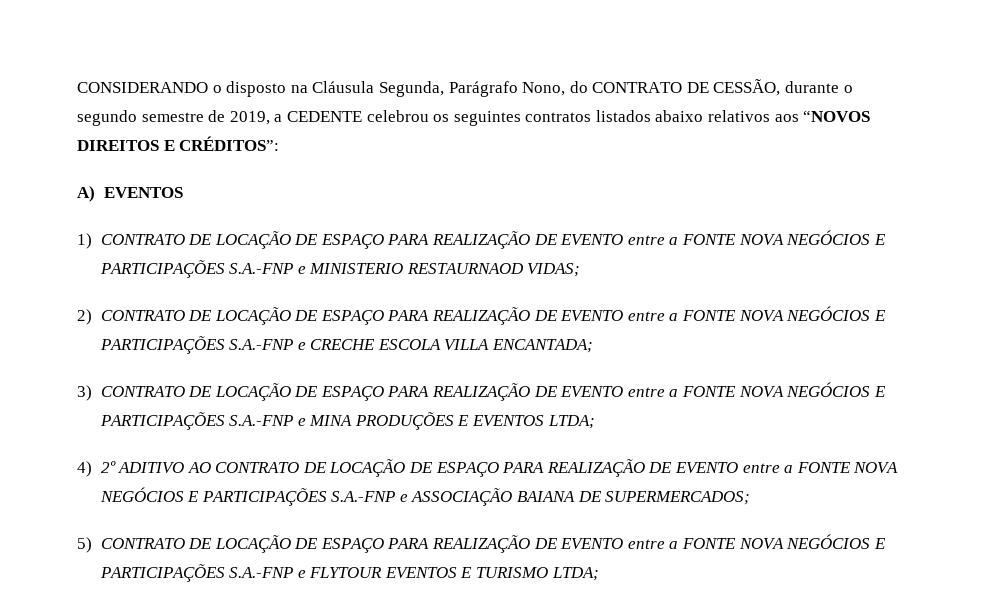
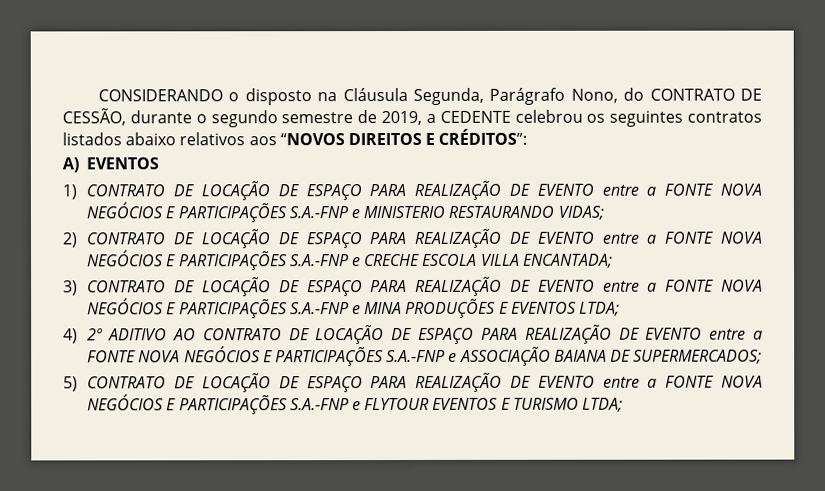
- 1) CONTRATO DE LOCAÇÃO DE ESPAÇO PARA REALIZAÇÃO DE EVENTO entre a FONTE NOVA NEGÓCIOS E PARTICIPAÇÕES S.A.-FNP e MINISTERIO RESTAURNAOD VIDAS;
+ 1) CONTRATO DE LOCAÇÃO DE ESPAÇO PARA REALIZAÇÃO DE EVENTO entre a FONTE NOVA NEGÓCIOS E PARTICIPAÇÕES S.A.-FNP e MINISTERIO RESTAURANDO VIDAS;

